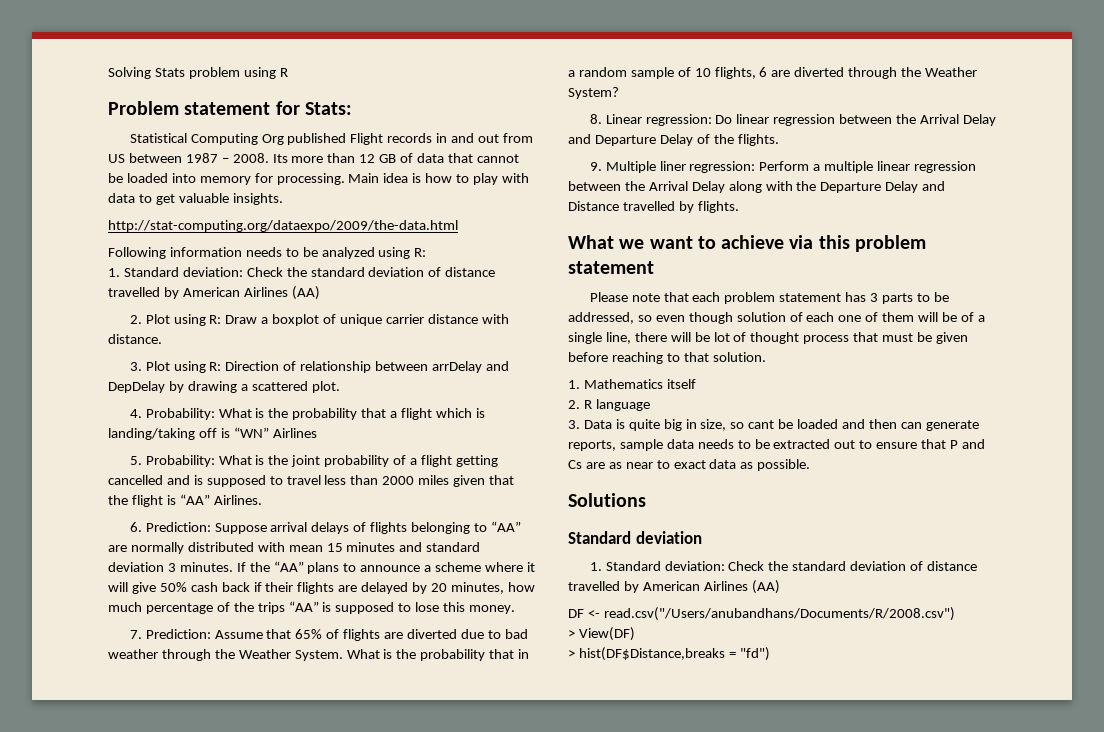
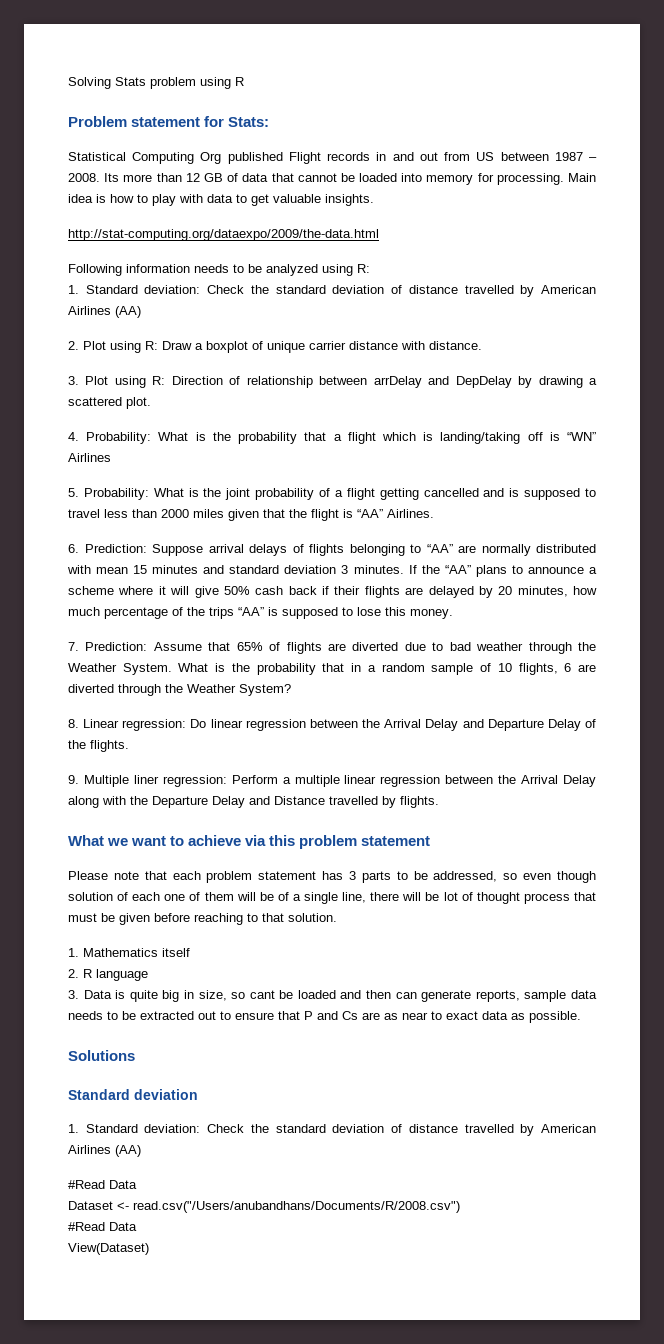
  Standard deviation
  1. Standard deviation: Check the standard deviation of distance travelled by American Airlines (AA)
- DF <- read.csv("/Users/anubandhans/Documents/R/2008.csv")
- > View(DF)
- > hist(DF$Distance,breaks = "fd")
+ #Read Data
+ Dataset <- read.csv("/Users/anubandhans/Documents/R/2008.csv")
+ #Read Data
+ View(Dataset)

